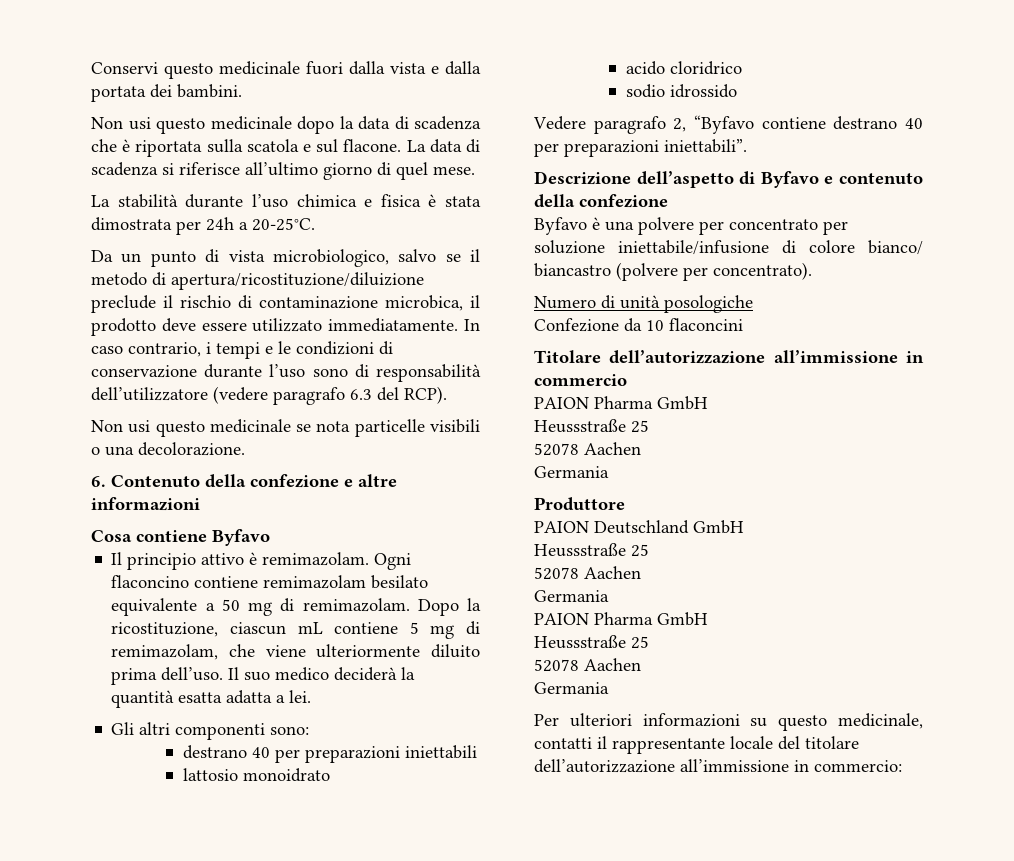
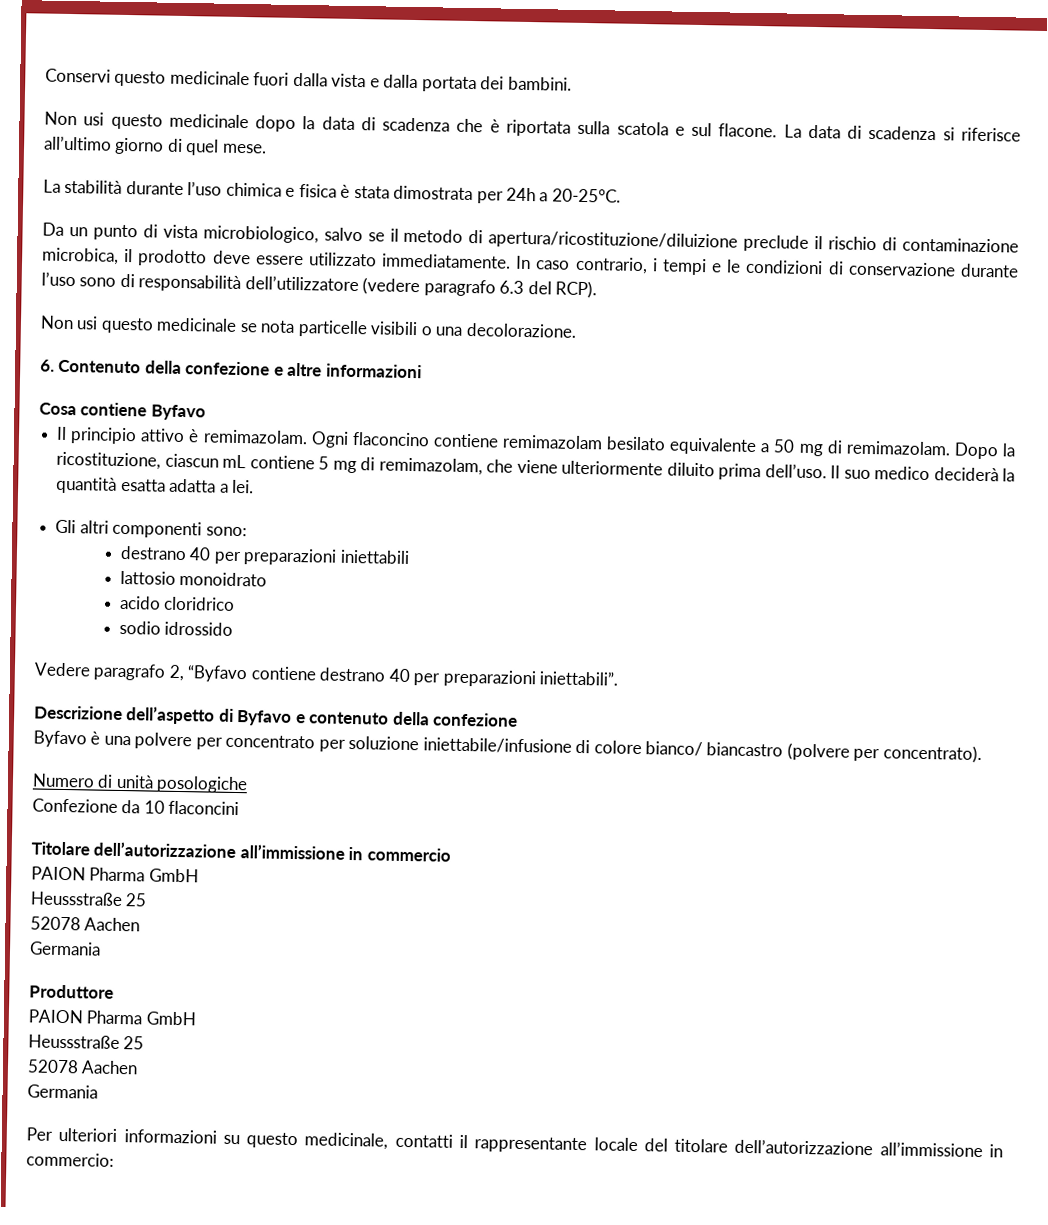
- PAION Deutschland GmbH
- Heussstraße 25
- 52078 Aachen
- Germania

